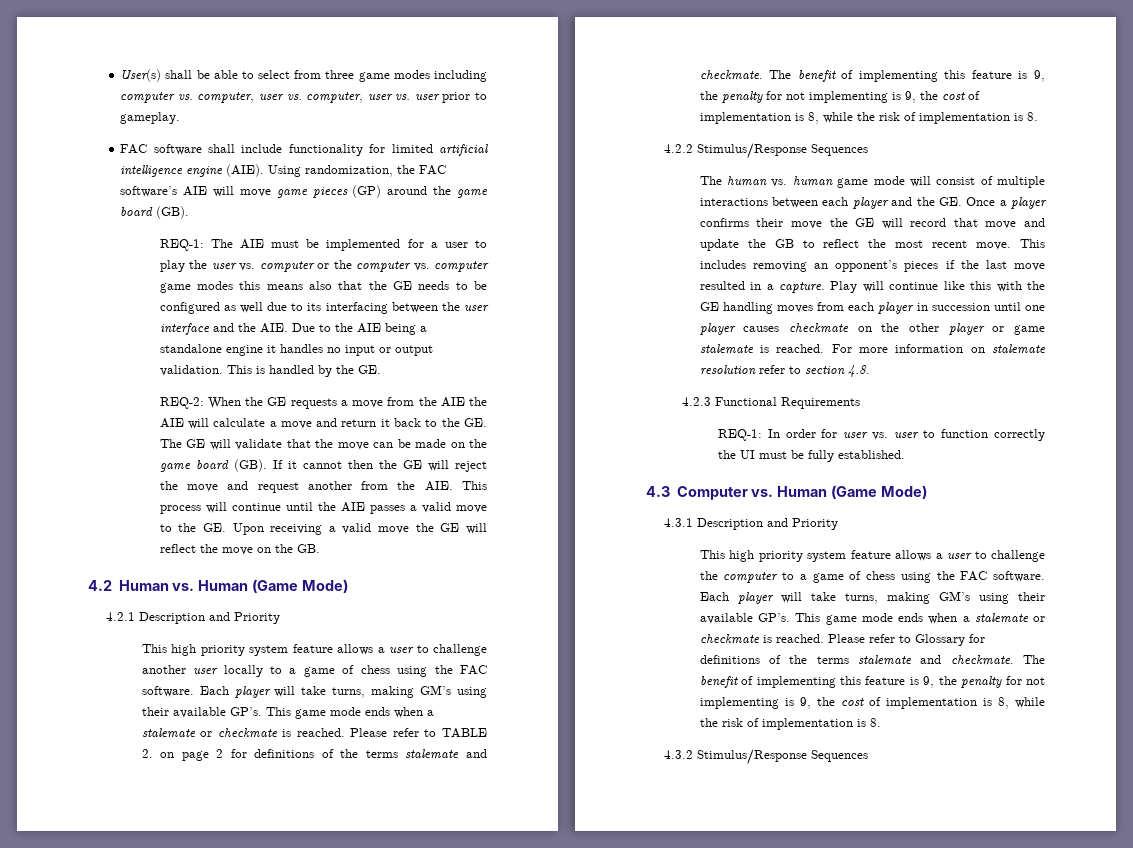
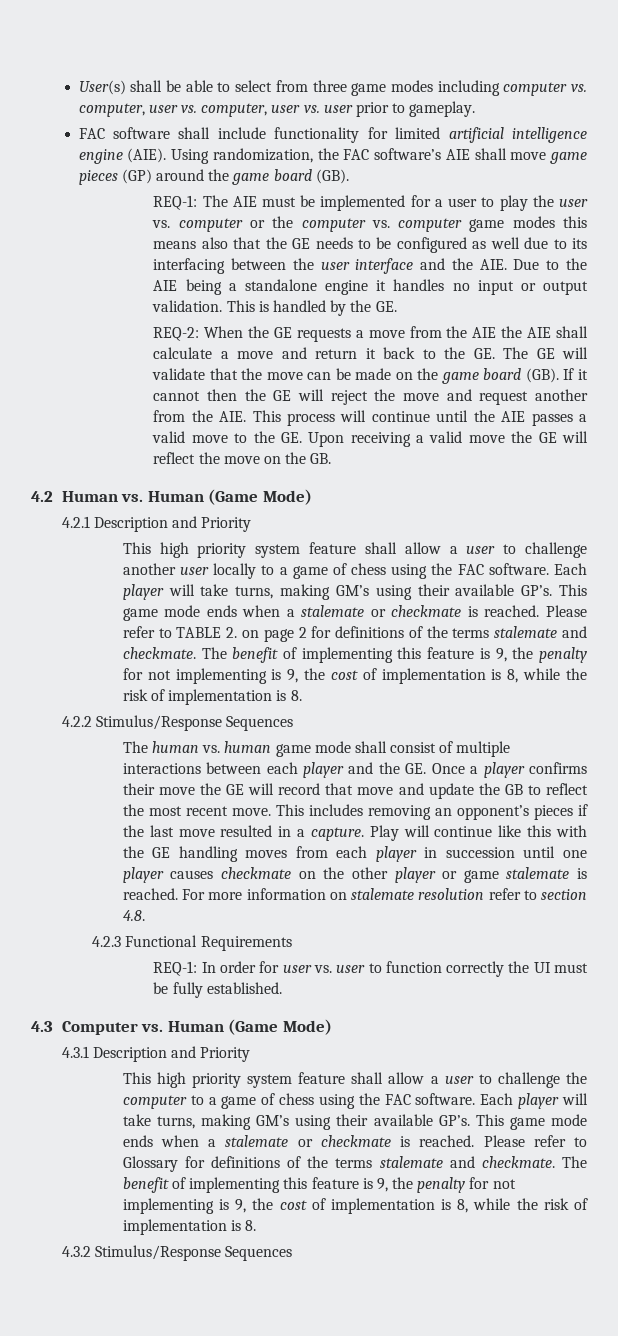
- Using randomization, the FAC software’s AIE will move game pieces (GP) around the game board (GB).
+ Using randomization, the FAC software’s AIE shall move game pieces (GP) around the game board (GB).
- When the GE requests a move from the AIE the AIE will calculate a move and return it back to the GE. The GE will validate that the move can be made on the game board (GB). If it cannot then the GE will reject the move and request another from the AIE. This process will continue until the AIE passes a valid move to the GE. Upon receiving a valid move the GE will reflect the move on the GB.
+ When the GE requests a move from the AIE the AIE shall calculate a move and return it back to the GE. The GE will validate that the move can be made on the game board (GB). If it cannot then the GE will reject the move and request another from the AIE. This process will continue until the AIE passes a valid move to the GE. Upon receiving a valid move the GE will reflect the move on the GB.
- This high priority system feature allows a user to challenge another user locally to a game of chess using the FAC software.
+ This high priority system feature shall allow a user to challenge another user locally to a game of chess using the FAC software.
- The human vs. human game mode will consist of multiple interactions between each player and the GE. Once a player confirms their move the GE will record that move and update the GB to reflect the most recent move.
+ The human vs. human game mode shall consist of multiple interactions between each player and the GE. Once a player confirms their move the GE will record that move and update the GB to reflect the most recent move.
- This high priority system feature allows a user to challenge the computer to a game of chess using the FAC software.
+ This high priority system feature shall allow a user to challenge the computer to a game of chess using the FAC software.

